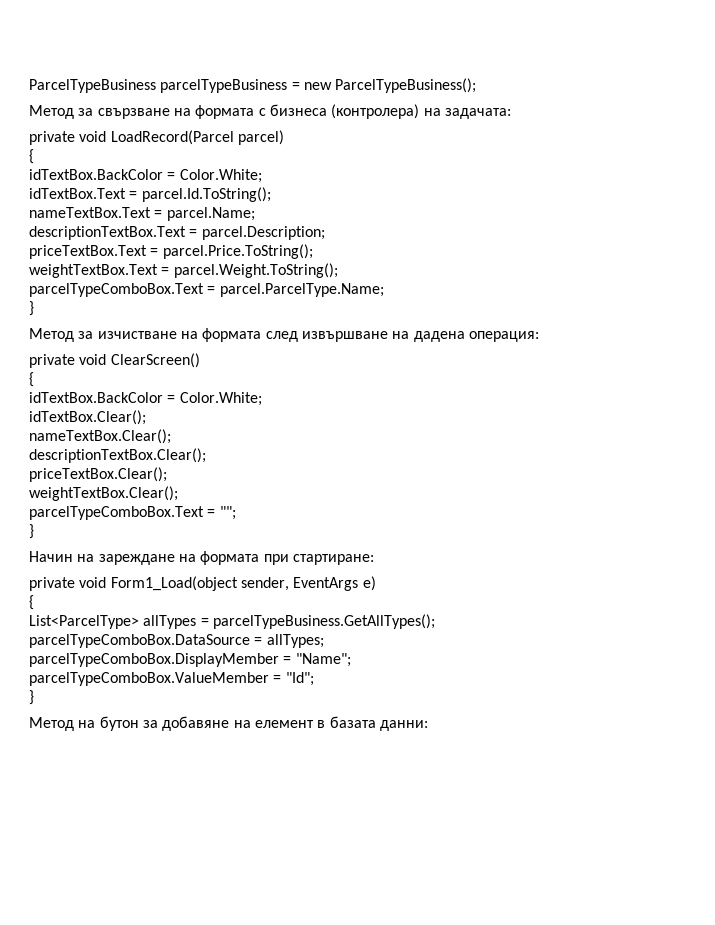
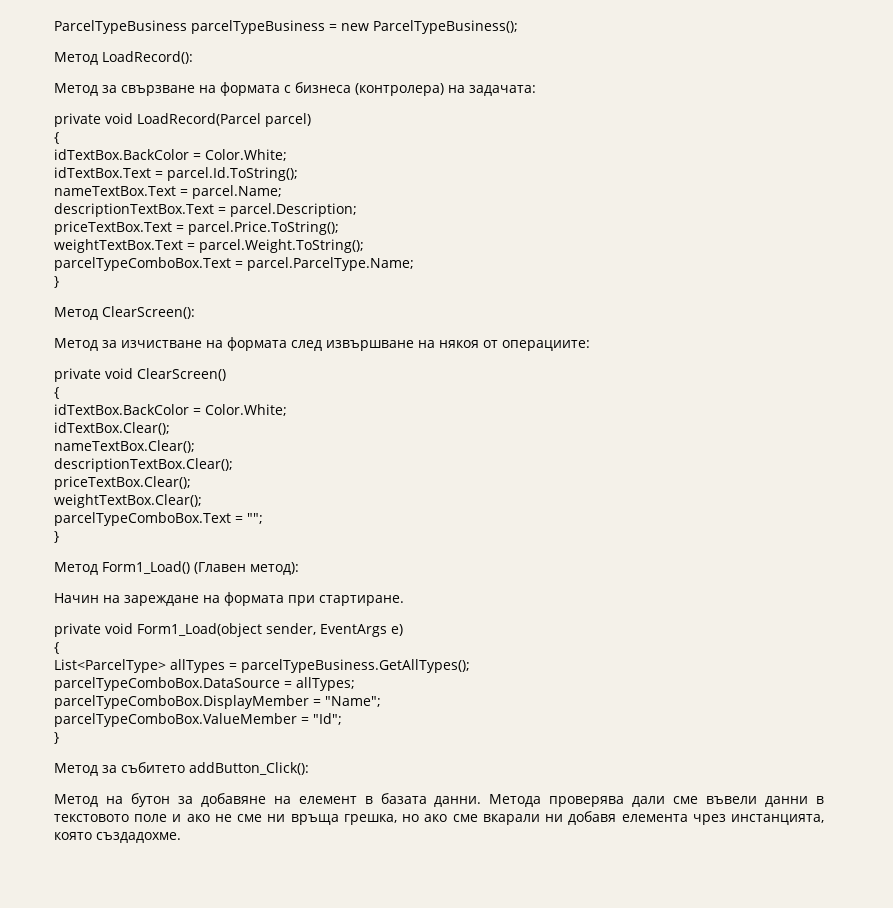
+ Метод LoadRecord():
+ Метод ClearScreen():
- Метод за изчистване на формата след извършване на дадена операция:
+ Метод за изчистване на формата след извършване на някоя от операциите:
+ Метод Form1_Load() (Главен метод):
- Начин на зареждане на формата при стартиране:
+ Начин на зареждане на формата при стартиране.
+ Метод за събитето addButton_Click():
- Метод на бутон за добавяне на елемент в базата данни:
+ Метод на бутон за добавяне на елемент в базата данни. Метода проверява дали сме въвели данни в текстовото поле и ако не сме ни връща грешка, но ако сме вкарали ни добавя елемента чрез инстанцията, която създадохме.

